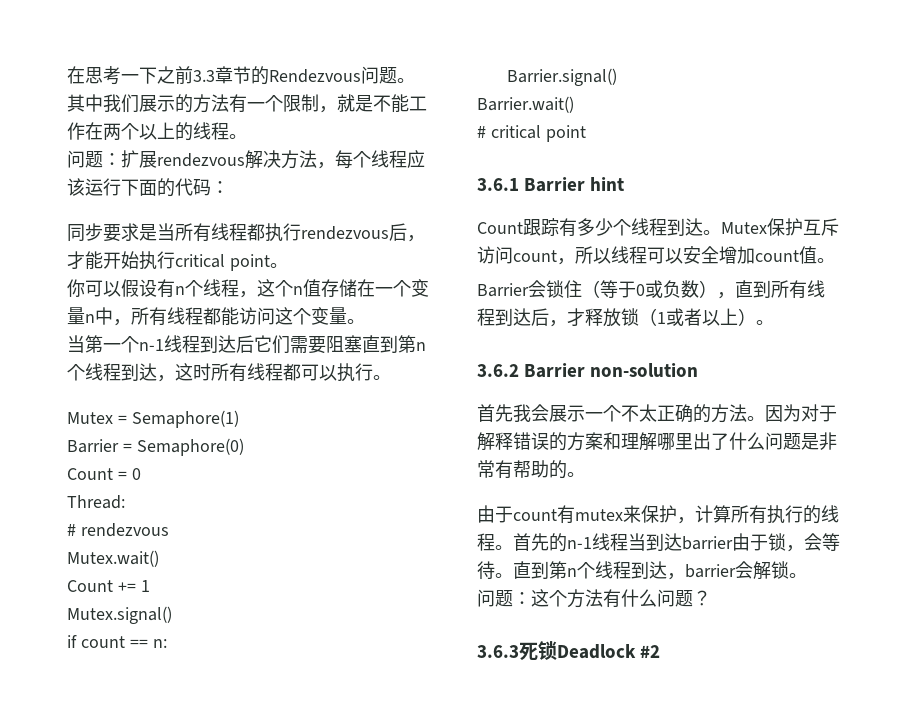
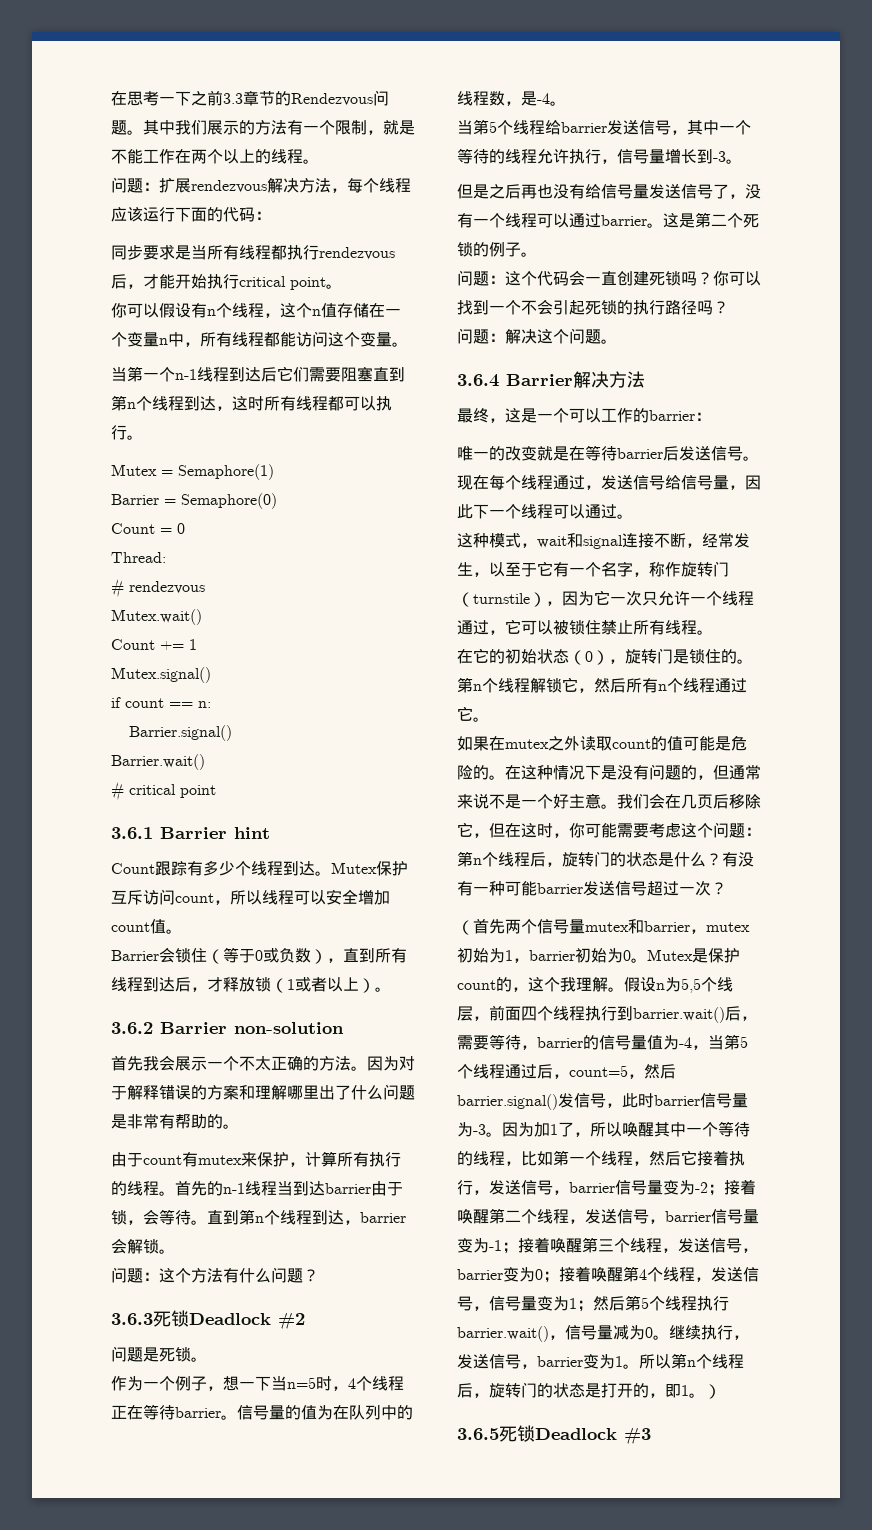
+ 问题是死锁。
+ 作为一个例子，想一下当n=5时，4个线程正在等待barrier。信号量的值为在队列中的线程数，是-4。
+ 当第5个线程给barrier发送信号，其中一个等待的线程允许执行，信号量增长到-3。
+ 但是之后再也没有给信号量发送信号了，没有一个线程可以通过barrier。这是第二个死锁的例子。
+ 问题：这个代码会一直创建死锁吗？你可以找到一个不会引起死锁的执行路径吗？
+ 问题：解决这个问题。
+ 3.6.4 Barrier解决方法
+ 最终，这是一个可以工作的barrier：
+ 唯一的改变就是在等待barrier后发送信号。现在每个线程通过，发送信号给信号量，因此下一个线程可以通过。
+ 这种模式，wait和signal连接不断，经常发生，以至于它有一个名字，称作旋转门（turnstile），因为它一次只允许一个线程通过，它可以被锁住禁止所有线程。
+ 在它的初始状态（0），旋转门是锁住的。第n个线程解锁它，然后所有n个线程通过它。
+ 如果在mutex之外读取count的值可能是危险的。在这种情况下是没有问题的，但通常来说不是一个好主意。我们会在几页后移除它，但在这时，你可能需要考虑这个问题：第n个线程后，旋转门的状态是什么？有没有一种可能barrier发送信号超过一次？
+ （首先两个信号量mutex和barrier，mutex初始为1，barrier初始为0。Mutex是保护count的，这个我理解。假设n为5,5个线层，前面四个线程执行到barrier.wait()后，需要等待，barrier的信号量值为-4，当第5个线程通过后，count=5，然后barrier.signal()发信号，此时barrier信号量为-3。因为加1了，所以唤醒其中一个等待的线程，比如第一个线程，然后它接着执行，发送信号，barrier信号量变为-2；接着唤醒第二个线程，发送信号，barrier信号量变为-1；接着唤醒第三个线程，发送信号，barrier变为0；接着唤醒第4个线程，发送信号，信号量变为1；然后第5个线程执行barrier.wait()，信号量减为0。继续执行，发送信号，barrier变为1。所以第n个线程后，旋转门的状态是打开的，即1。）
+ 3.6.5死锁Deadlock #3

